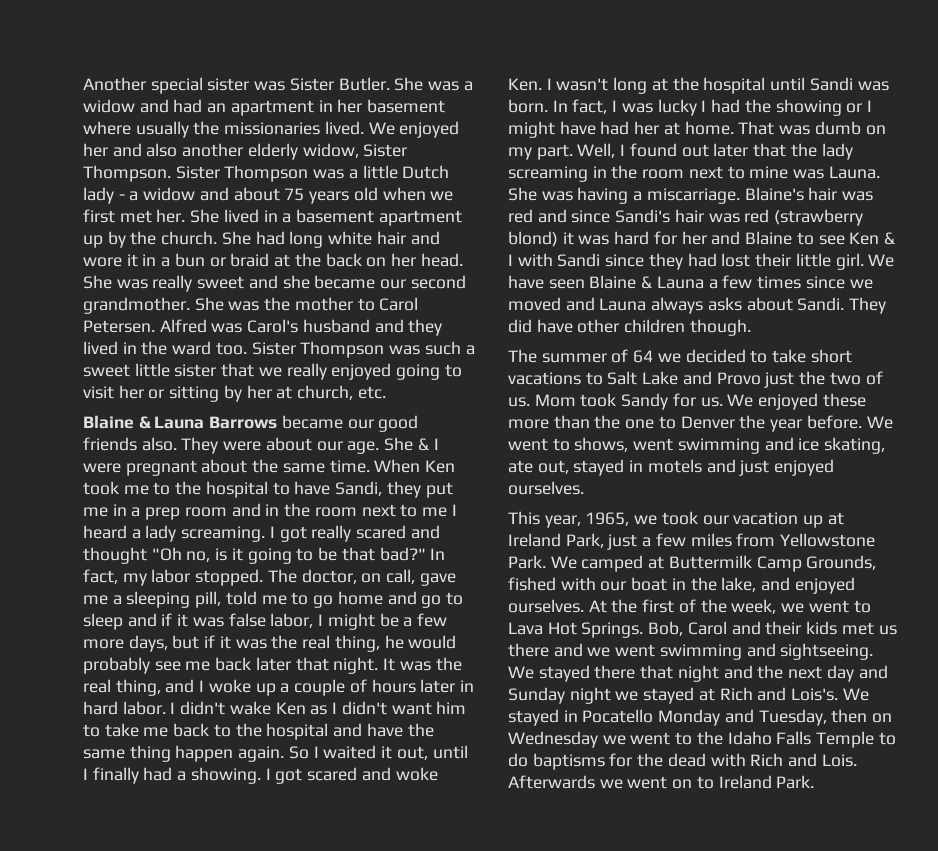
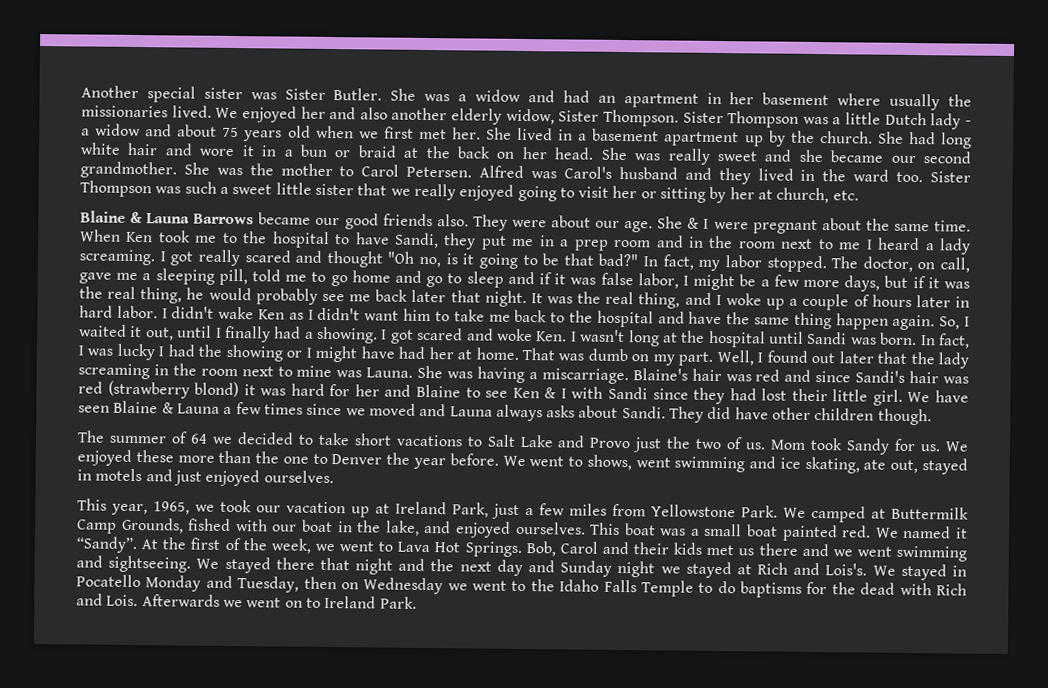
- So I waited it out, until I finally had a showing.
+ So, I waited it out, until I finally had a showing.
+ This boat was a small boat painted red. We named it “Sandy”.

